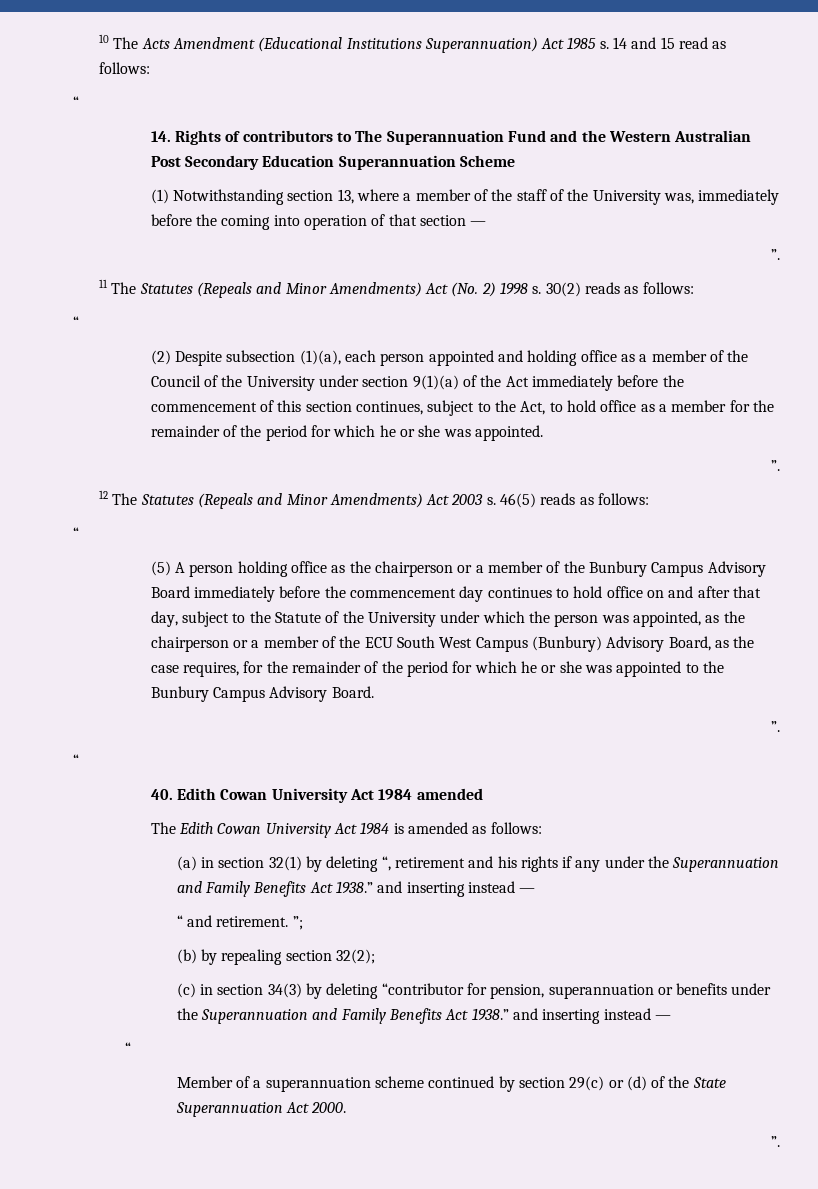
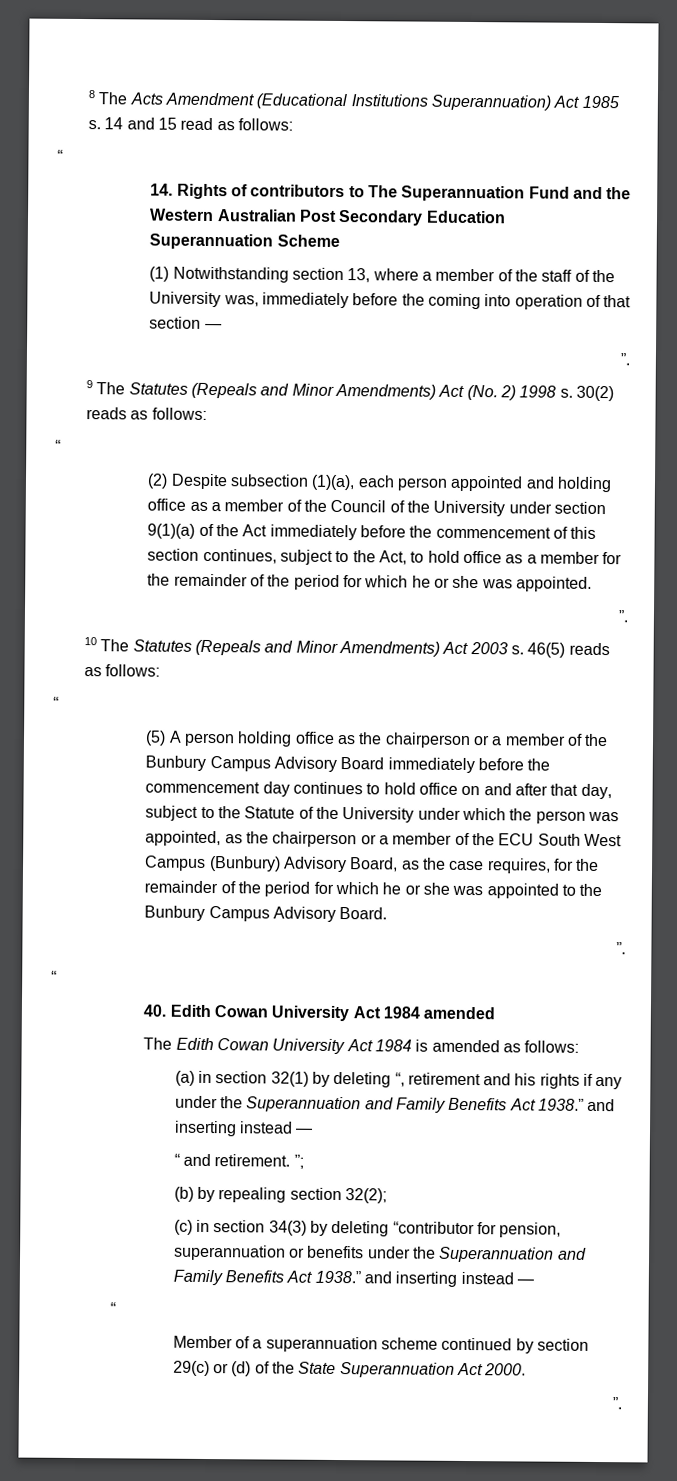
- 10 The Acts Amendment (Educational Institutions Superannuation) Act 1985 s.
+ 8 The Acts Amendment (Educational Institutions Superannuation) Act 1985 s.
- 11 The Statutes (Repeals and Minor Amendments) Act (No. 2) 1998 s.
+ 9 The Statutes (Repeals and Minor Amendments) Act (No. 2) 1998 s.
- 12 The Statutes (Repeals and Minor Amendments) Act 2003 s.
+ 10 The Statutes (Repeals and Minor Amendments) Act 2003 s.

